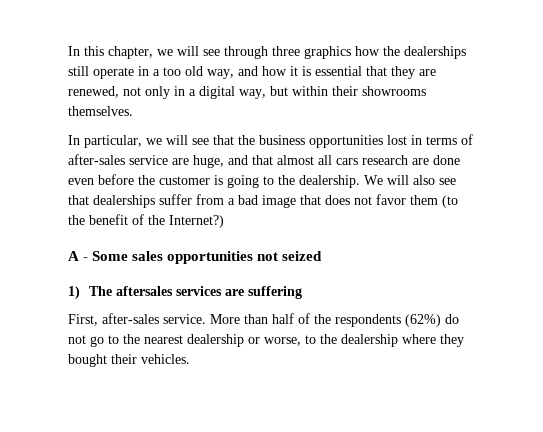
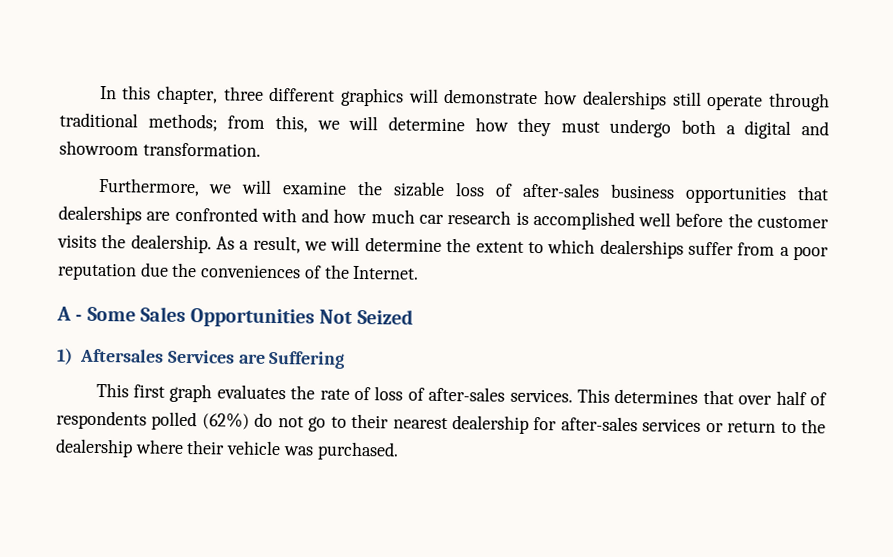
- In this chapter, we will see through three graphics how the dealerships still operate in a too old way, and how it is essential that they are renewed, not only in a digital way, but within their showrooms themselves.
- In particular, we will see that the business opportunities lost in terms of after-sales service are huge, and that almost all cars research are done even before the customer is going to the dealership. We will also see that dealerships suffer from a bad image that does not favor them (to the benefit of the Internet?)
+ In this chapter, three different graphics will demonstrate how dealerships still operate through traditional methods; from this, we will determine how they must undergo both a digital and showroom transformation.
+ Furthermore, we will examine the sizable loss of after-sales business opportunities that dealerships are confronted with and how much car research is accomplished well before the customer visits the dealership. As a result, we will determine the extent to which dealerships suffer from a poor reputation due the conveniences of the Internet.
- A - Some sales opportunities not seized
- 1) The aftersales services are suffering
- First, after-sales service. More than half of the respondents (62%) do not go to the nearest dealership or worse, to the dealership where they bought their vehicles.
+ A - Some Sales Opportunities Not Seized
+ 1) Aftersales Services are Suffering
+ This first graph evaluates the rate of loss of after-sales services. This determines that over half of respondents polled (62%) do not go to their nearest dealership for after-sales services or return to the dealership where their vehicle was purchased.

